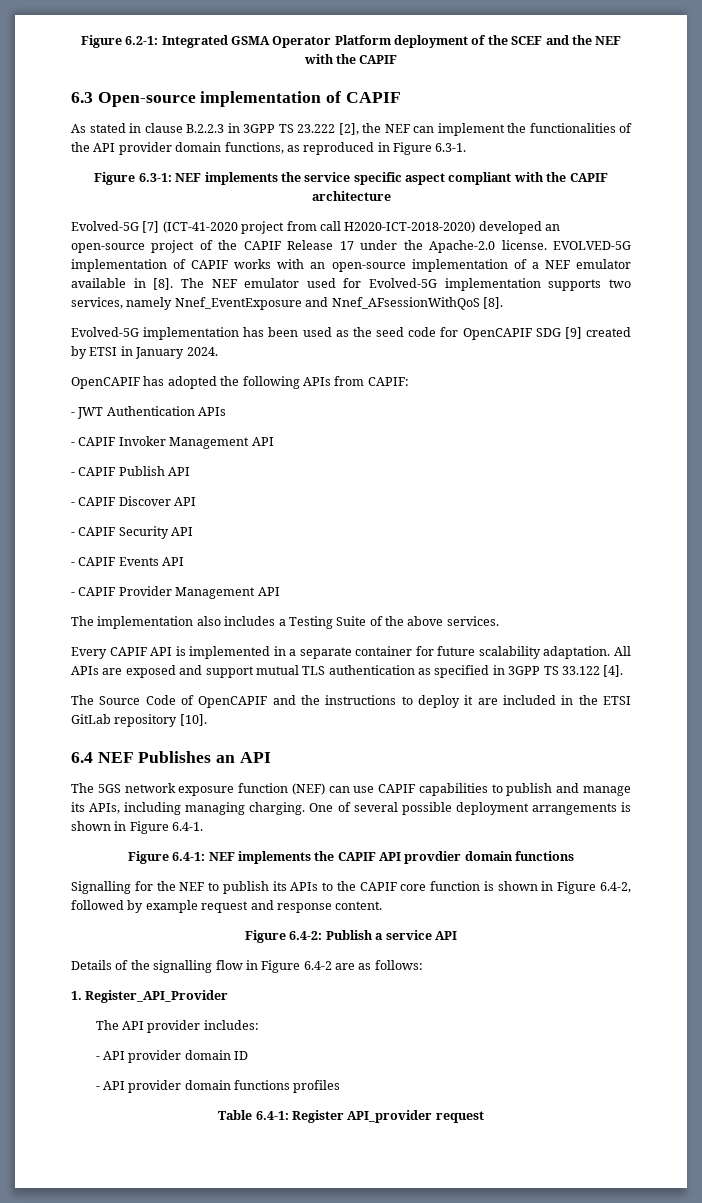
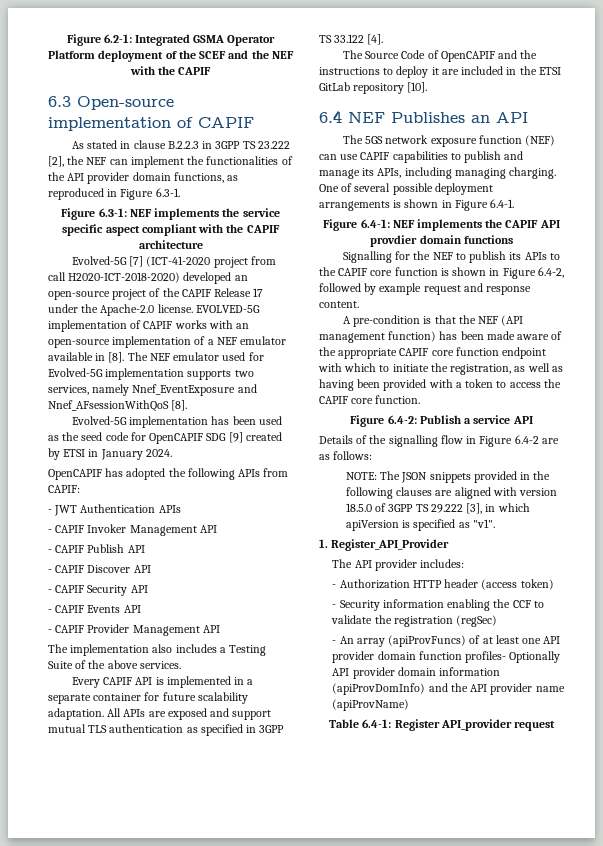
+ A pre-condition is that the NEF (API management function) has been made aware of the appropriate CAPIF core function endpoint with which to initiate the registration, as well as having been provided with a token to access the CAPIF core function.
+ NOTE: The JSON snippets provided in the following clauses are aligned with version 18.5.0 of 3GPP TS 29.222 [3], in which apiVersion is specified as "v1".
- - API provider domain ID
- - API provider domain functions profiles
+ - Authorization HTTP header (access token)
+ - Security information enabling the CCF to validate the registration (regSec)
+ - An array (apiProvFuncs) of at least one API provider domain function profiles- Optionally API provider domain information (apiProvDomInfo) and the API provider name (apiProvName)

